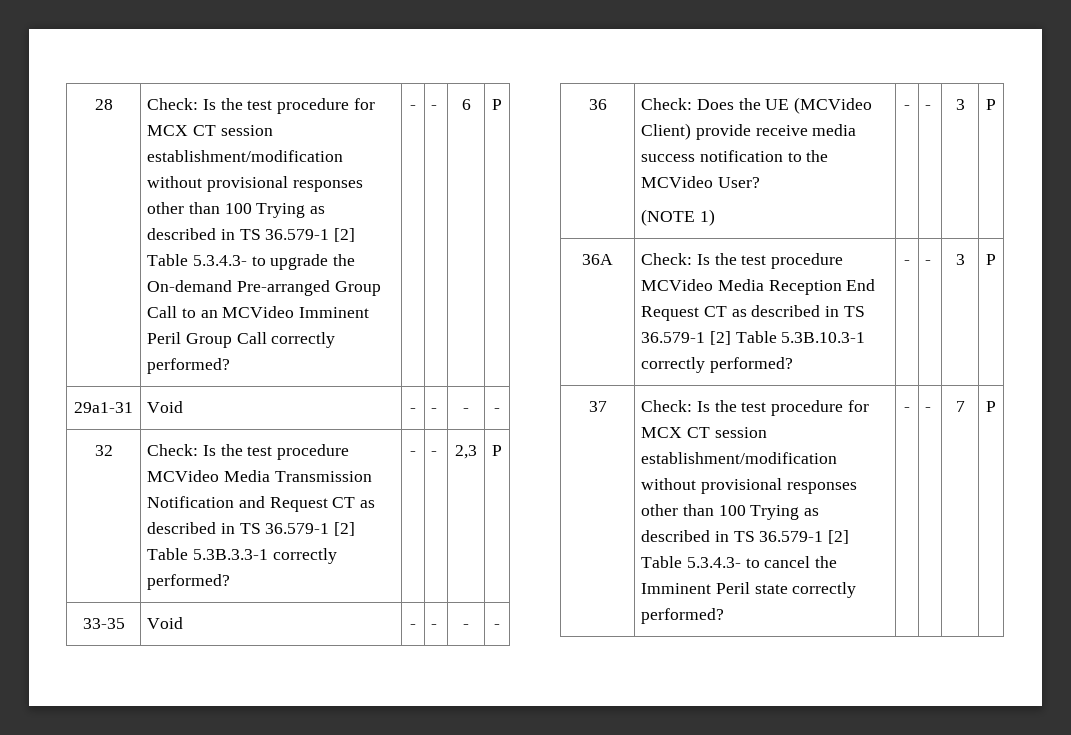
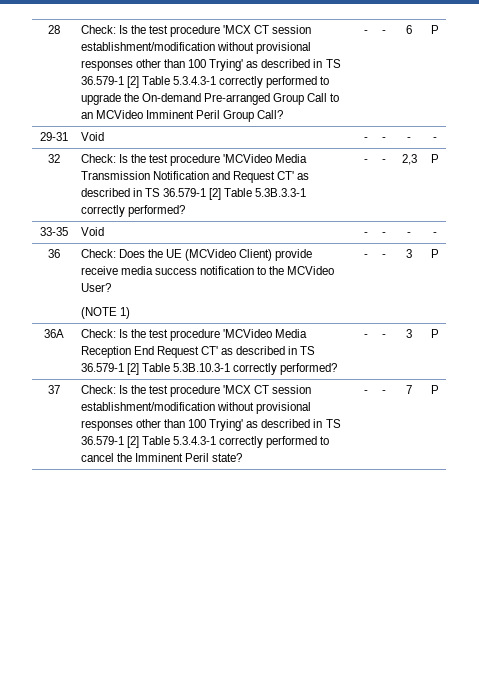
- Check: Is the test procedure for MCX CT session establishment/modification without provisional responses other than 100 Trying as described in TS 36.579-1 [2] Table 5.3.4.3- to upgrade the On-demand Pre-arranged Group Call to an MCVideo Imminent Peril Group Call correctly performed?
+ Check: Is the test procedure 'MCX CT session establishment/modification without provisional responses other than 100 Trying' as described in TS 36.579-1 [2] Table 5.3.4.3-1 correctly performed to upgrade the On-demand Pre-arranged Group Call to an MCVideo Imminent Peril Group Call?
- 29a1-31 | Void | - | - | - | -
+ 29-31 | Void | - | - | - | -
- 32 | Check: Is the test procedure MCVideo Media Transmission Notification and Request CT as described in TS 36.579-1 [2] Table 5.3B.3.3-1 correctly performed? | - | - | 2,3 | P
+ 32 | Check: Is the test procedure 'MCVideo Media Transmission Notification and Request CT' as described in TS 36.579-1 [2] Table 5.3B.3.3-1 correctly performed? | - | - | 2,3 | P
- 36A | Check: Is the test procedure MCVideo Media Reception End Request CT as described in TS 36.579-1 [2] Table 5.3B.10.3-1 correctly performed? | - | - | 3 | P
+ 36A | Check: Is the test procedure 'MCVideo Media Reception End Request CT' as described in TS 36.579-1 [2] Table 5.3B.10.3-1 correctly performed? | - | - | 3 | P
- 37 | Check: Is the test procedure for MCX CT session establishment/modification without provisional responses other than 100 Trying as described in TS 36.579-1 [2] Table 5.3.4.3- to cancel the Imminent Peril state correctly performed? | - | - | 7 | P
+ 37 | Check: Is the test procedure 'MCX CT session establishment/modification without provisional responses other than 100 Trying' as described in TS 36.579-1 [2] Table 5.3.4.3-1 correctly performed to cancel the Imminent Peril state? | - | - | 7 | P

